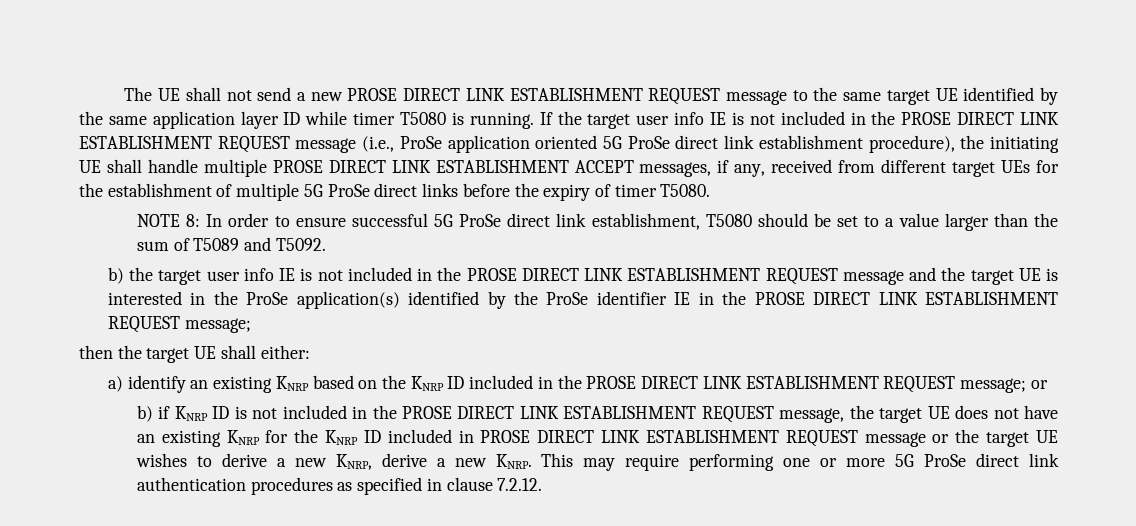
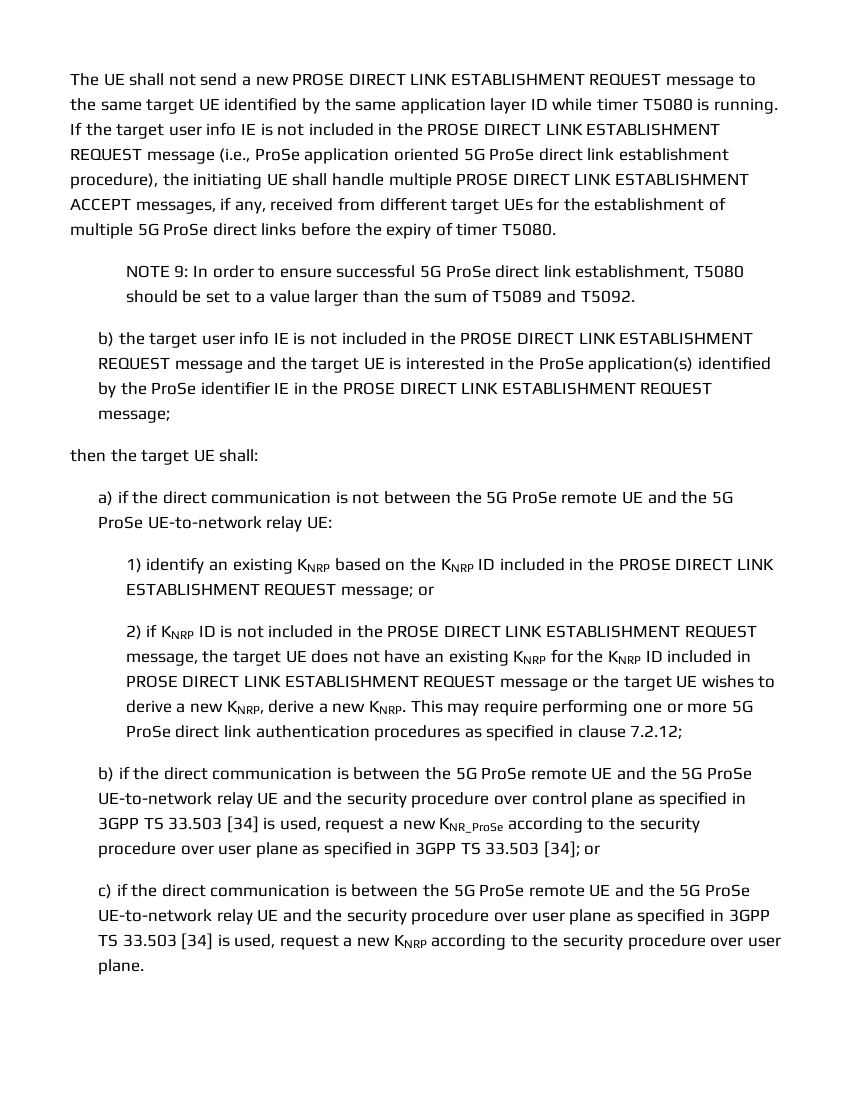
- NOTE 8: In order to ensure successful 5G ProSe direct link establishment, T5080 should be set to a value larger than the sum of T5089 and T5092.
+ NOTE 9: In order to ensure successful 5G ProSe direct link establishment, T5080 should be set to a value larger than the sum of T5089 and T5092.
- then the target UE shall either:
+ then the target UE shall:
- a) identify an existing KNRP based on the KNRP ID included in the PROSE DIRECT LINK ESTABLISHMENT REQUEST message; or
+ a) if the direct communication is not between the 5G ProSe remote UE and the 5G ProSe UE-to-network relay UE:
+ 1) identify an existing KNRP based on the KNRP ID included in the PROSE DIRECT LINK ESTABLISHMENT REQUEST message; or
- b) if KNRP ID is not included in the PROSE DIRECT LINK ESTABLISHMENT REQUEST message, the target UE does not have an existing KNRP for the KNRP ID included in PROSE DIRECT LINK ESTABLISHMENT REQUEST message or the target UE wishes to derive a new KNRP, derive a new KNRP.
+ 2) if KNRP ID is not included in the PROSE DIRECT LINK ESTABLISHMENT REQUEST message, the target UE does not have an existing KNRP for the KNRP ID included in PROSE DIRECT LINK ESTABLISHMENT REQUEST message or the target UE wishes to derive a new KNRP, derive a new KNRP.
- This may require performing one or more 5G ProSe direct link authentication procedures as specified in clause 7.2.12.
+ This may require performing one or more 5G ProSe direct link authentication procedures as specified in clause 7.2.12;
+ b) if the direct communication is between the 5G ProSe remote UE and the 5G ProSe UE-to-network relay UE and the security procedure over control plane as specified in 3GPP TS 33.503 [34] is used, request a new KNR_ProSe according to the security procedure over user plane as specified in 3GPP TS 33.503 [34]; or
+ c) if the direct communication is between the 5G ProSe remote UE and the 5G ProSe UE-to-network relay UE and the security procedure over user plane as specified in 3GPP TS 33.503 [34] is used, request a new KNRP according to the security procedure over user plane.

